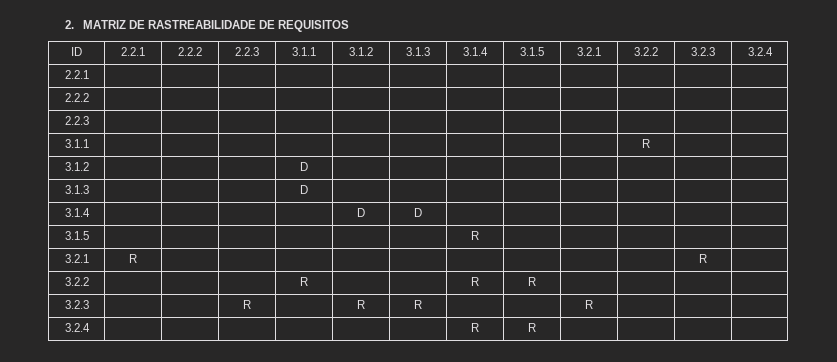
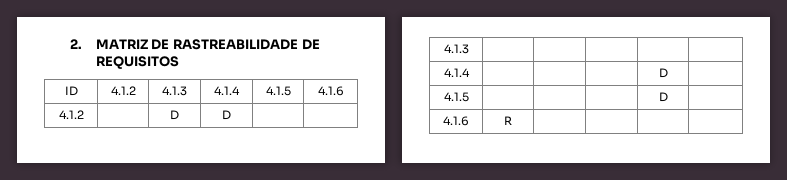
- ID | 2.2.1 | 2.2.2 | 2.2.3 | 3.1.1 | 3.1.2 | 3.1.3 | 3.1.4 | 3.1.5 | 3.2.1 | 3.2.2 | 3.2.3 | 3.2.4
- 2.2.1 | | | | | | | | | | | |
- 2.2.2 | | | | | | | | | | | |
- 2.2.3 | | | | | | | | | | | |
- 3.1.1 | | | | | | | | | | R | |
- 3.1.2 | | | | D | | | | | | | |
- 3.1.3 | | | | D | | | | | | | |
- 3.1.4 | | | | | D | D | | | | | |
- 3.1.5 | | | | | | | R | | | | |
- 3.2.1 | R | | | | | | | | | | R |
- 3.2.2 | | | | R | | | R | R | | | |
- 3.2.3 | | | R | | R | R | | | R | | |
- 3.2.4 | | | | | | | R | R | | | |
+ ID | 4.1.2 | 4.1.3 | 4.1.4 | 4.1.5 | 4.1.6
+ 4.1.2 | | D | D | |
+ 4.1.3 | | | | |
+ 4.1.4 | | | | D |
+ 4.1.5 | | | | D |
+ 4.1.6 | R | | | |

